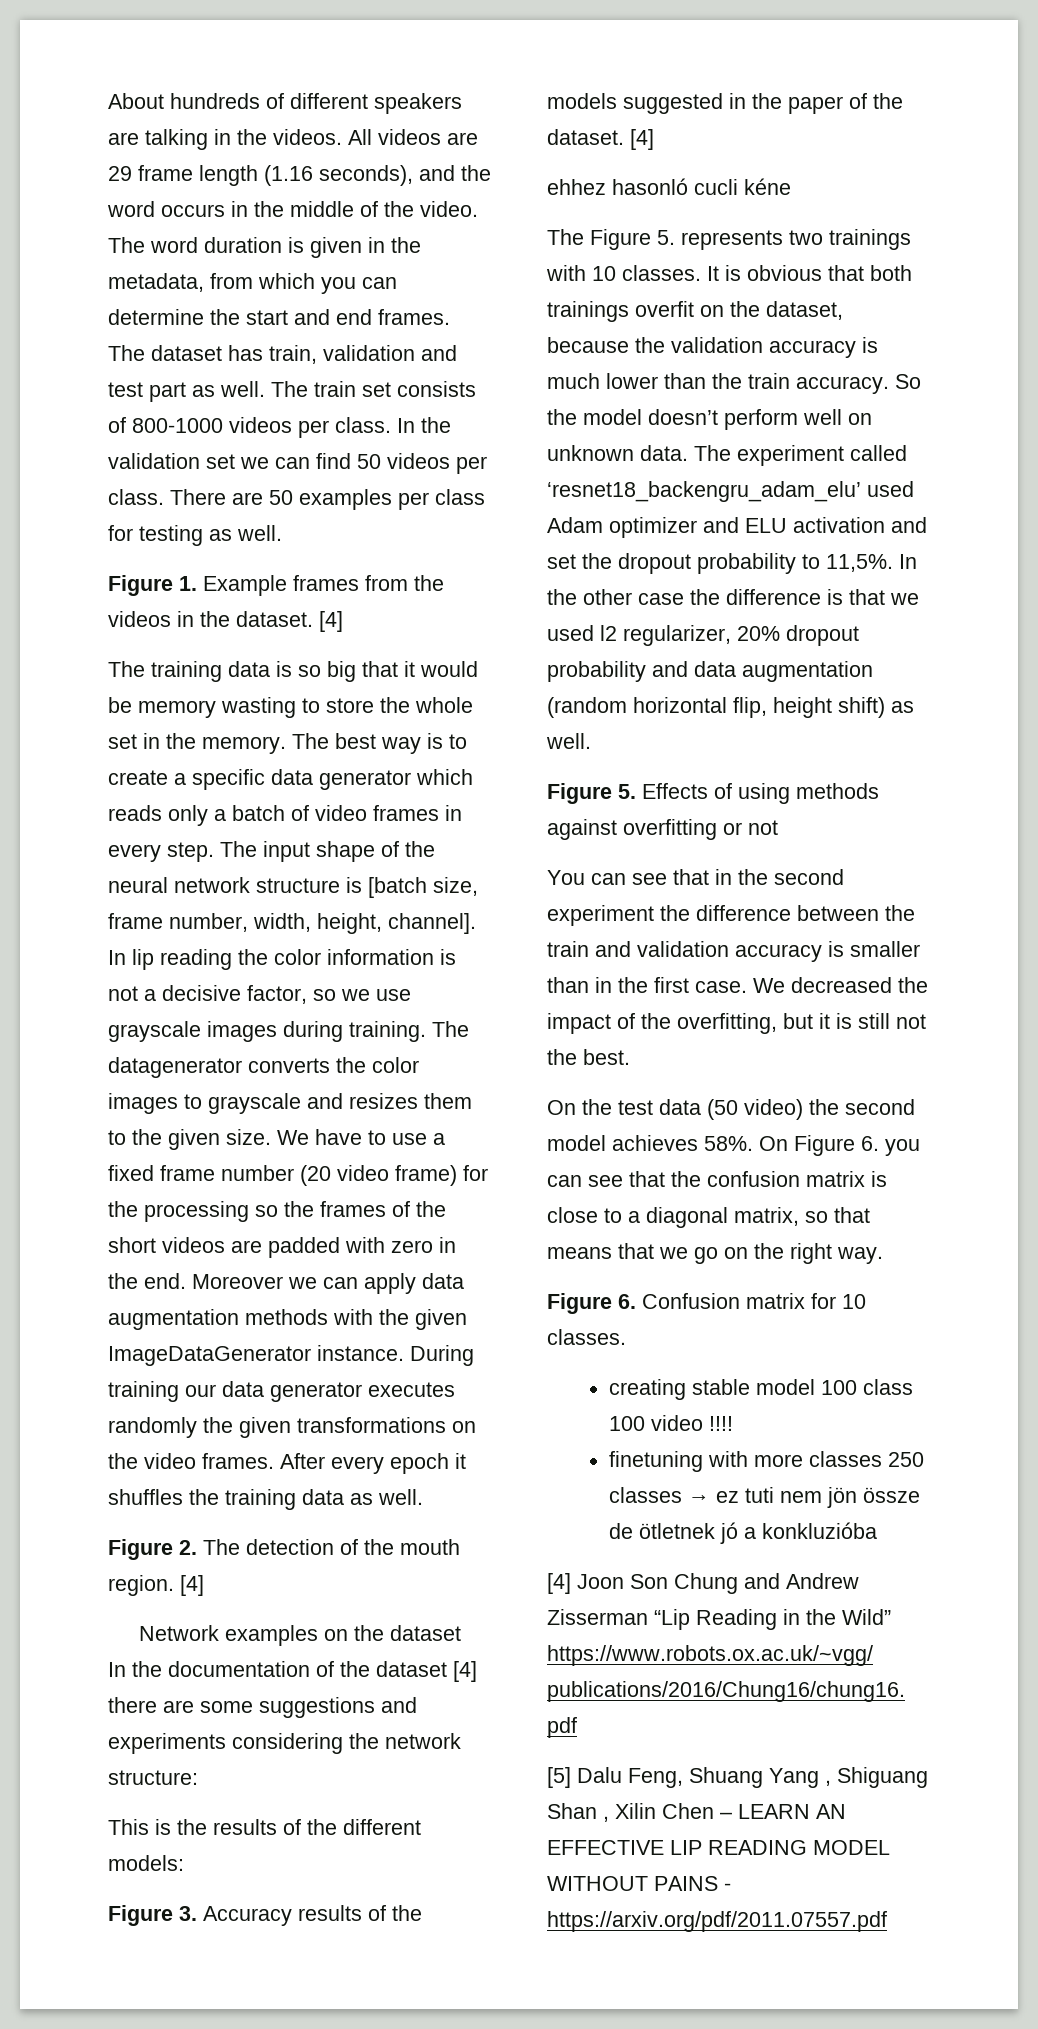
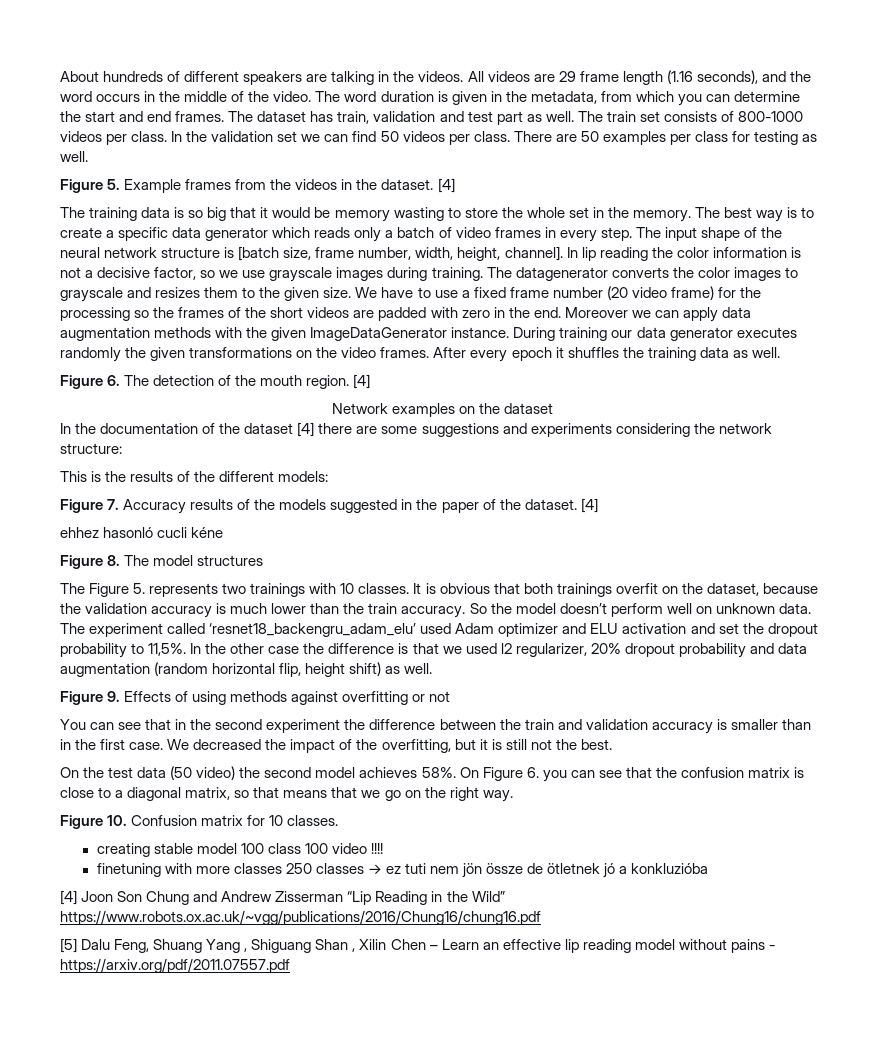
- Figure 1. Example frames from the videos in the dataset.
+ Figure 5. Example frames from the videos in the dataset.
- Figure 2. The detection of the mouth region.
+ Figure 6. The detection of the mouth region.
- Figure 3. Accuracy results of the models suggested in the paper of the dataset.
+ Figure 7. Accuracy results of the models suggested in the paper of the dataset.
+ Figure 8. The model structures
- Figure 5. Effects of using methods against overfitting or not
+ Figure 9. Effects of using methods against overfitting or not
- Figure 6. Confusion matrix for 10 classes.
+ Figure 10. Confusion matrix for 10 classes.
- [5] Dalu Feng, Shuang Yang , Shiguang Shan , Xilin Chen – LEARN AN EFFECTIVE LIP READING MODEL WITHOUT PAINS - https://arxiv.org/pdf/2011.07557.pdf
+ [5] Dalu Feng, Shuang Yang , Shiguang Shan , Xilin Chen – Learn an effective lip reading model without pains - https://arxiv.org/pdf/2011.07557.pdf

